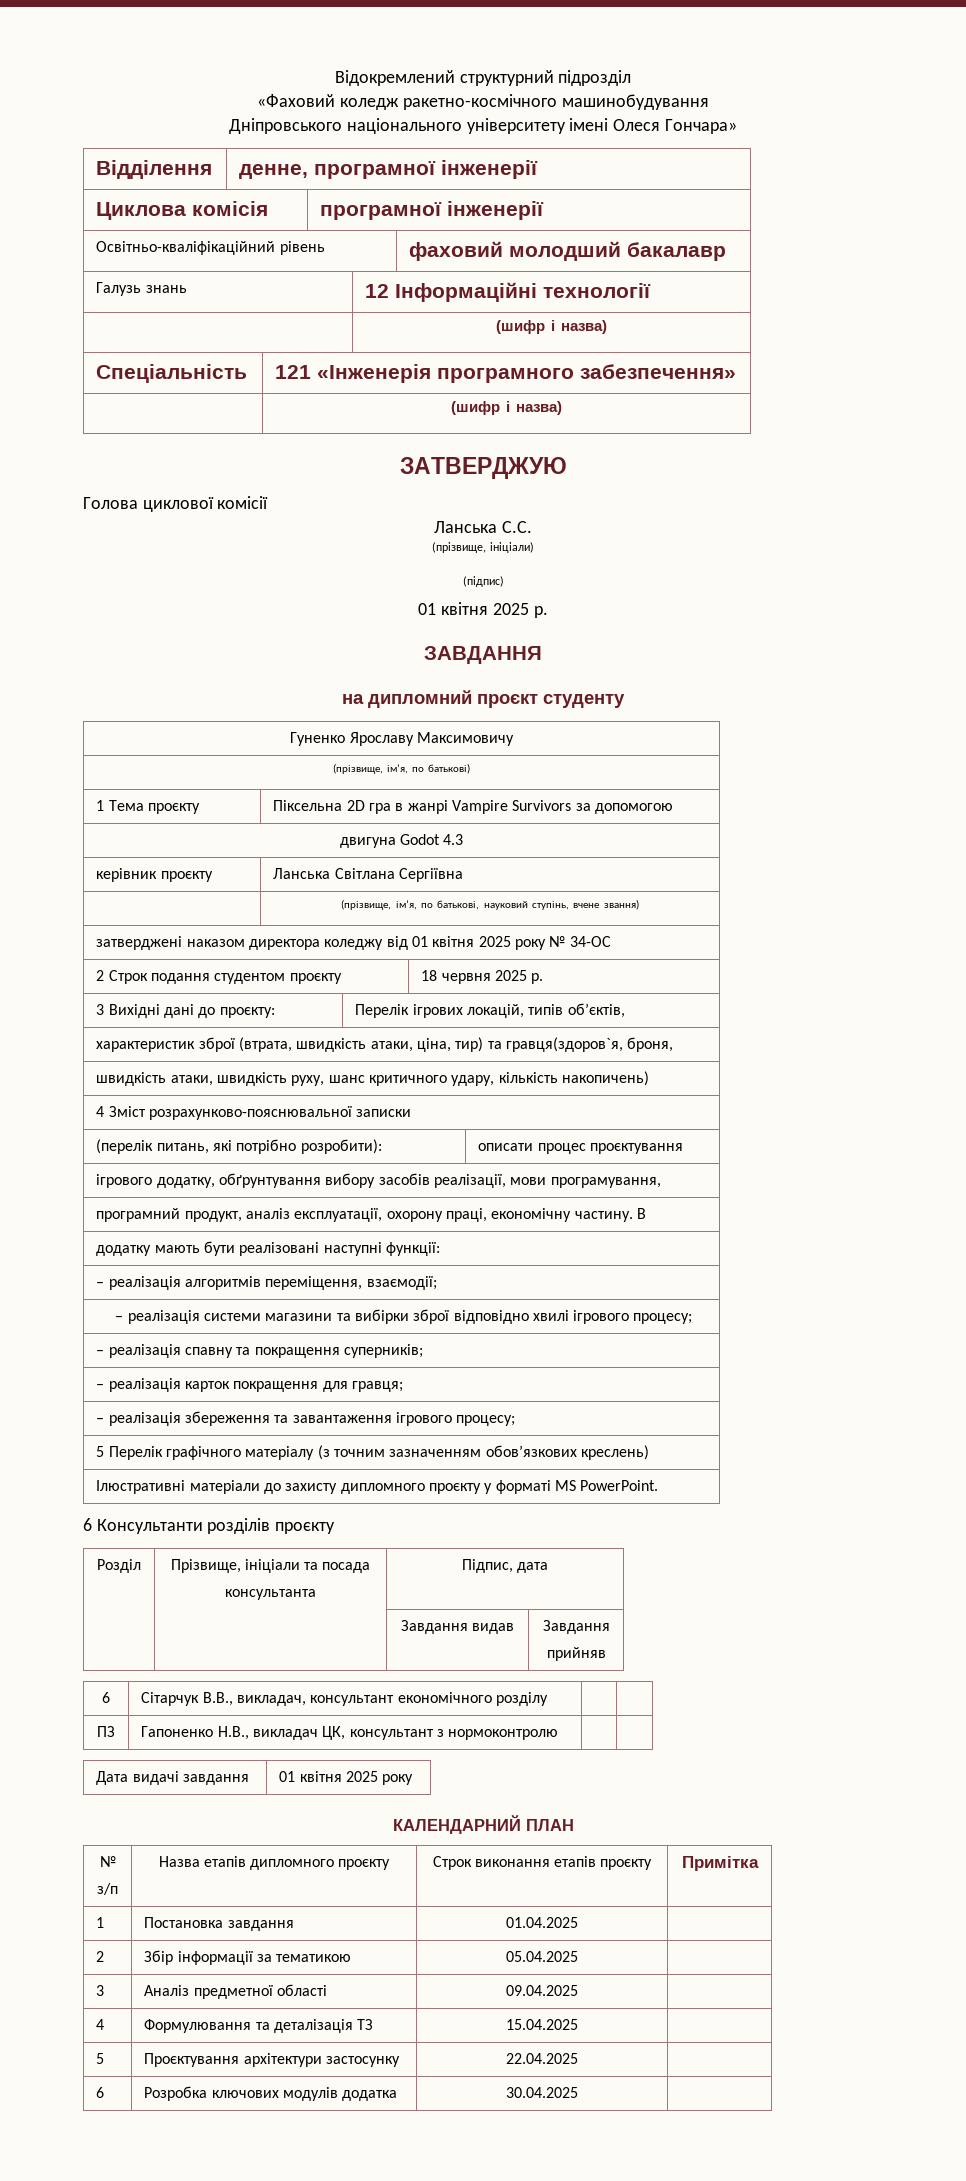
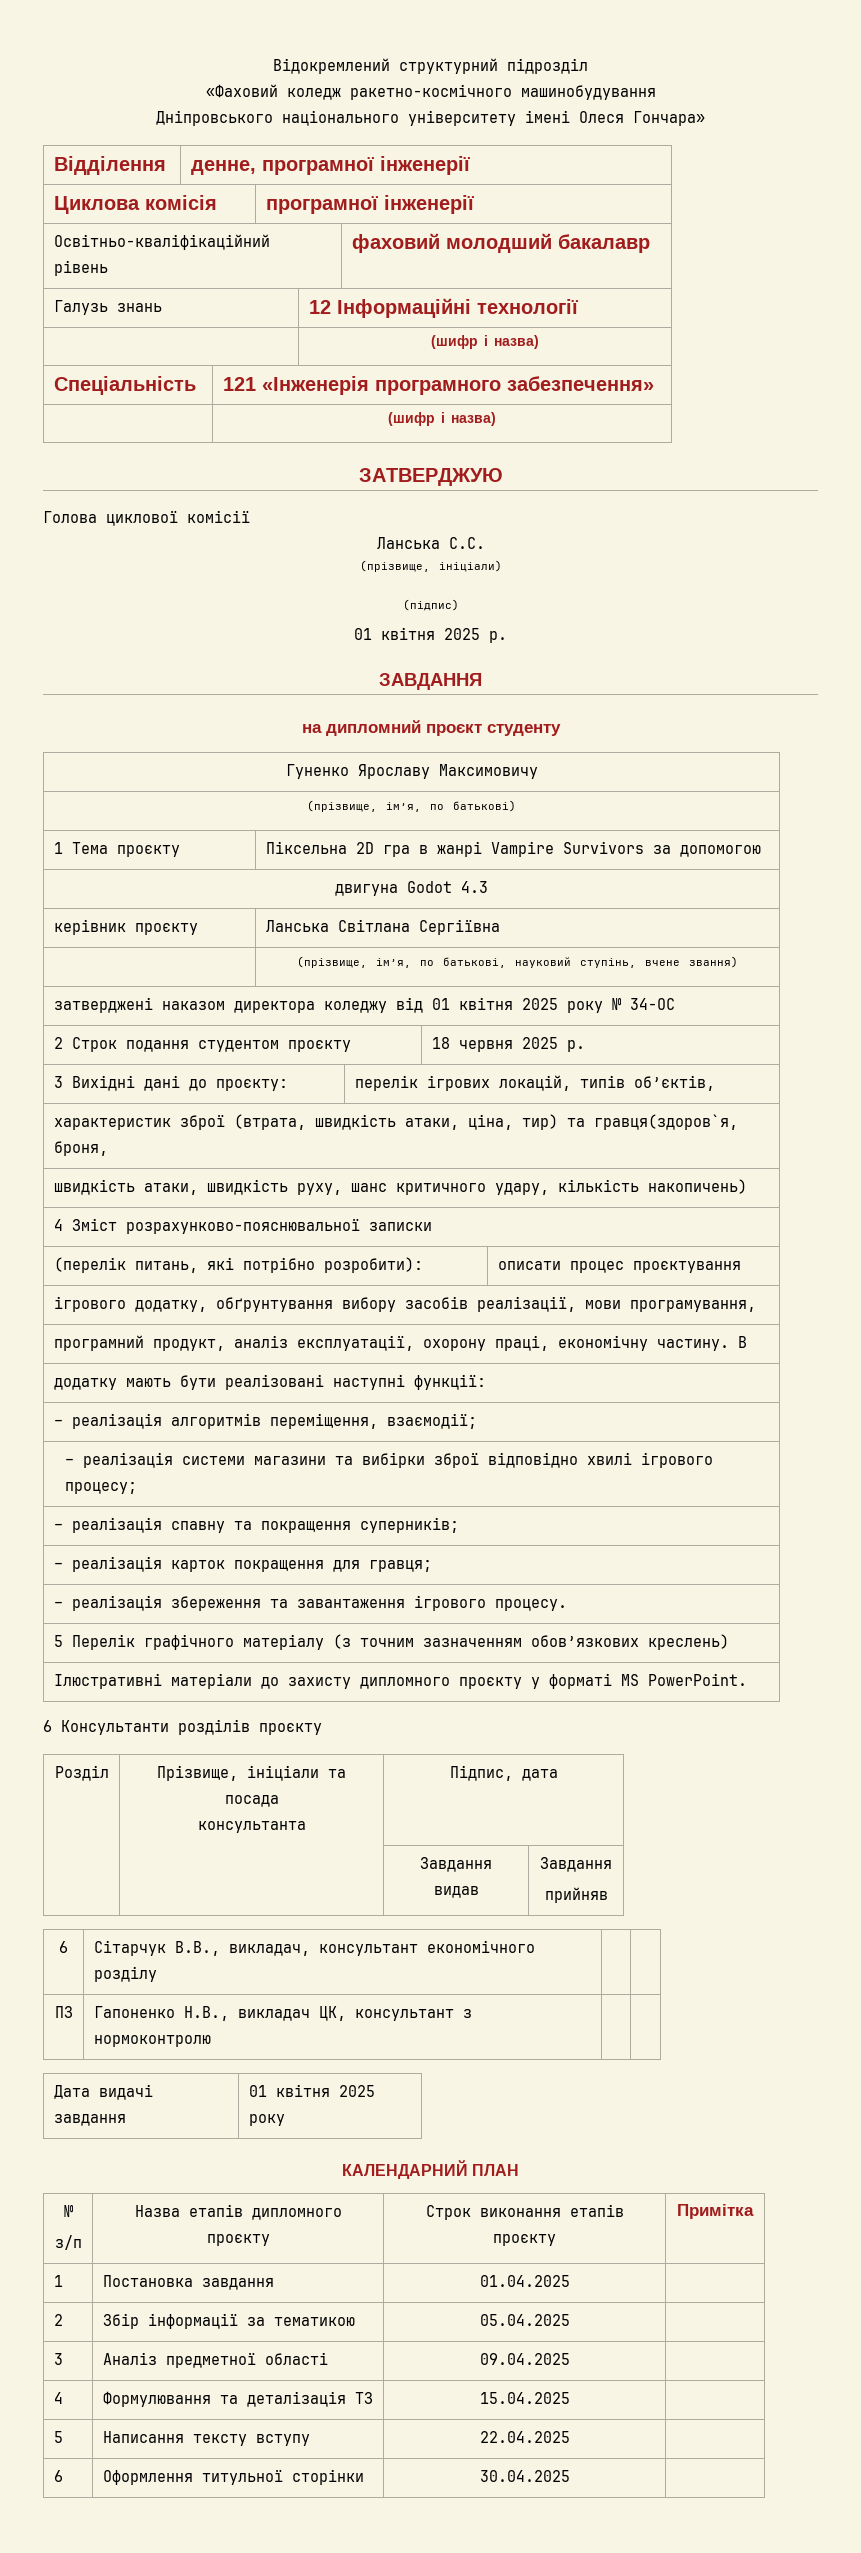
- 3 Вихідні дані до проєкту: | Перелік ігрових локацій, типів об’єктів,
+ 3 Вихідні дані до проєкту: | перелік ігрових локацій, типів об’єктів,
- – реалізація збереження та завантаження ігрового процесу;
+ – реалізація збереження та завантаження ігрового процесу.
- 5 | Проєктування архітектури застосунку | 22.04.2025 |
+ 5 | Написання тексту вступу | 22.04.2025 |
- 6 | Розробка ключових модулів додатка | 30.04.2025 |
+ 6 | Оформлення титульної сторінки | 30.04.2025 |

